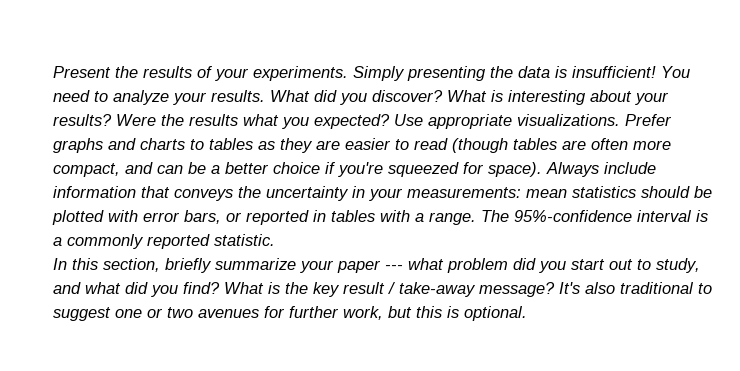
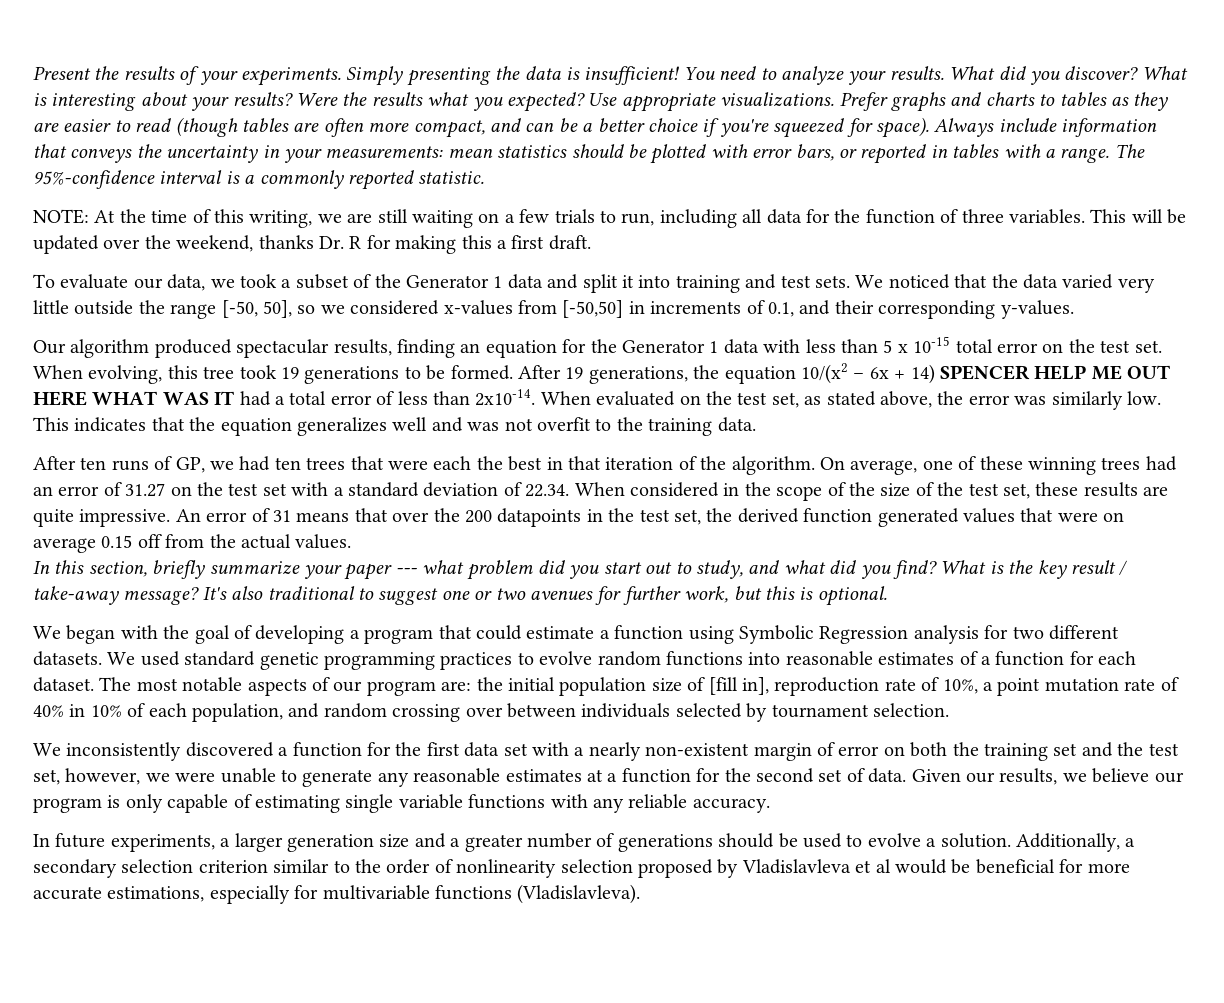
+ NOTE: At the time of this writing, we are still waiting on a few trials to run, including all data for the function of three variables. This will be updated over the weekend, thanks Dr. R for making this a first draft.
+ To evaluate our data, we took a subset of the Generator 1 data and split it into training and test sets. We noticed that the data varied very little outside the range [-50, 50], so we considered x-values from [-50,50] in increments of 0.1, and their corresponding y-values.
+ Our algorithm produced spectacular results, finding an equation for the Generator 1 data with less than 5 x 10-15 total error on the test set. When evolving, this tree took 19 generations to be formed. After 19 generations, the equation 10/(x2 – 6x + 14) SPENCER HELP ME OUT HERE WHAT WAS IT had a total error of less than 2x10-14. When evaluated on the test set, as stated above, the error was similarly low. This indicates that the equation generalizes well and was not overfit to the training data.
+ After ten runs of GP, we had ten trees that were each the best in that iteration of the algorithm. On average, one of these winning trees had an error of 31.27 on the test set with a standard deviation of 22.34. When considered in the scope of the size of the test set, these results are quite impressive. An error of 31 means that over the 200 datapoints in the test set, the derived function generated values that were on average 0.15 off from the actual values.
+ We began with the goal of developing a program that could estimate a function using Symbolic Regression analysis for two different datasets. We used standard genetic programming practices to evolve random functions into reasonable estimates of a function for each dataset. The most notable aspects of our program are: the initial population size of [fill in], reproduction rate of 10%, a point mutation rate of 40% in 10% of each population, and random crossing over between individuals selected by tournament selection.
+ We inconsistently discovered a function for the first data set with a nearly non-existent margin of error on both the training set and the test set, however, we were unable to generate any reasonable estimates at a function for the second set of data. Given our results, we believe our program is only capable of estimating single variable functions with any reliable accuracy.
+ In future experiments, a larger generation size and a greater number of generations should be used to evolve a solution. Additionally, a secondary selection criterion similar to the order of nonlinearity selection proposed by Vladislavleva et al would be beneficial for more accurate estimations, especially for multivariable functions (Vladislavleva).

